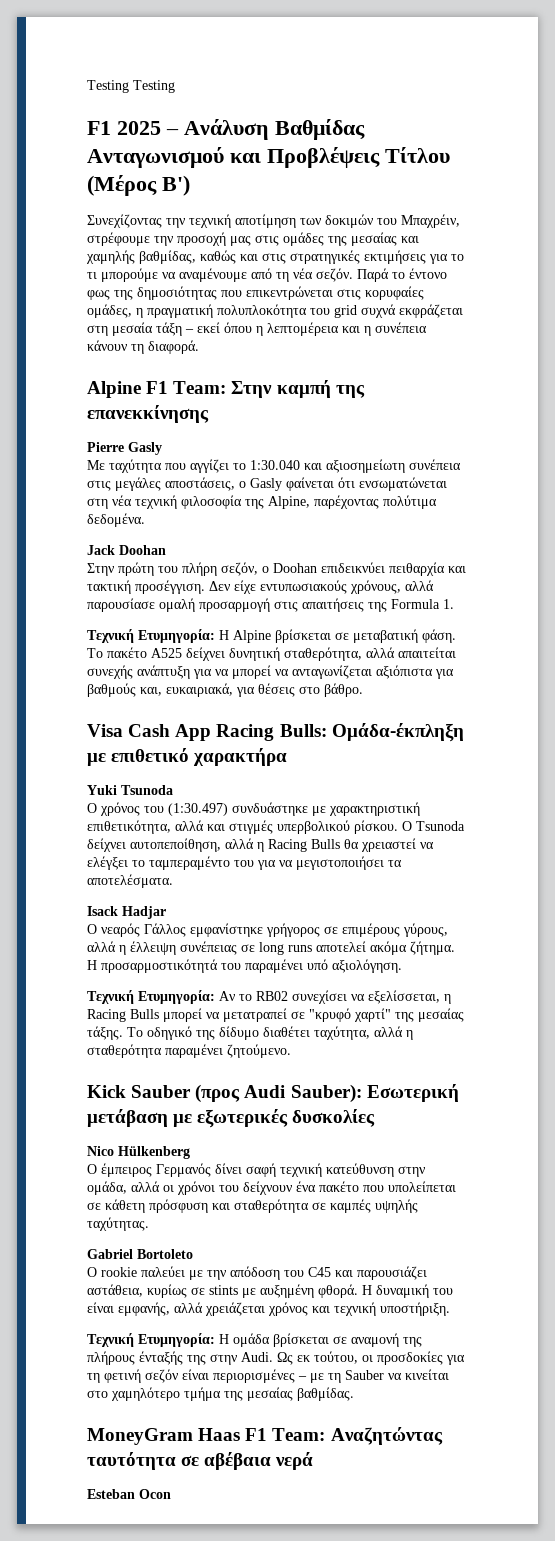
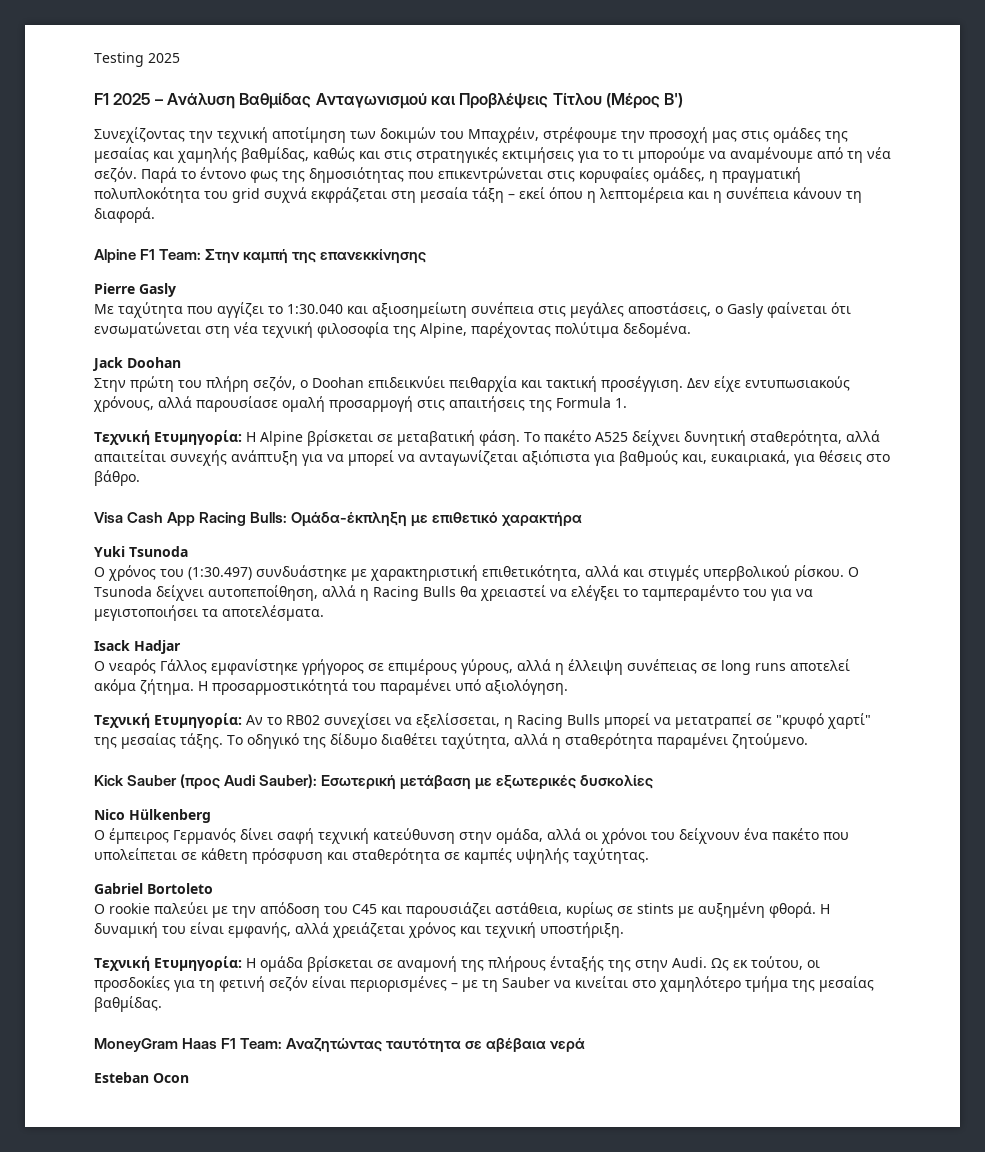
- Testing Testing
+ Testing 2025

